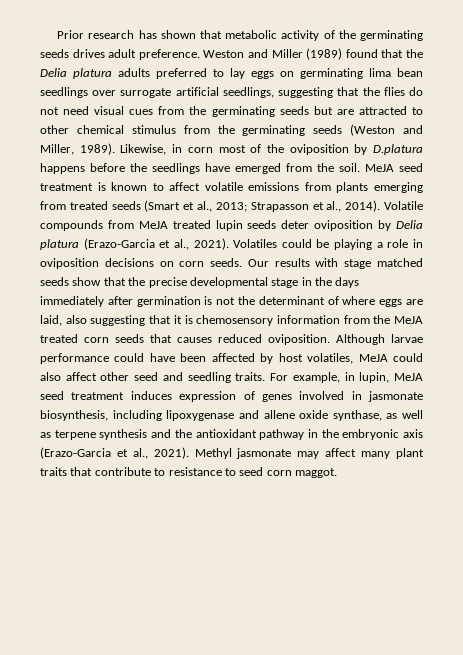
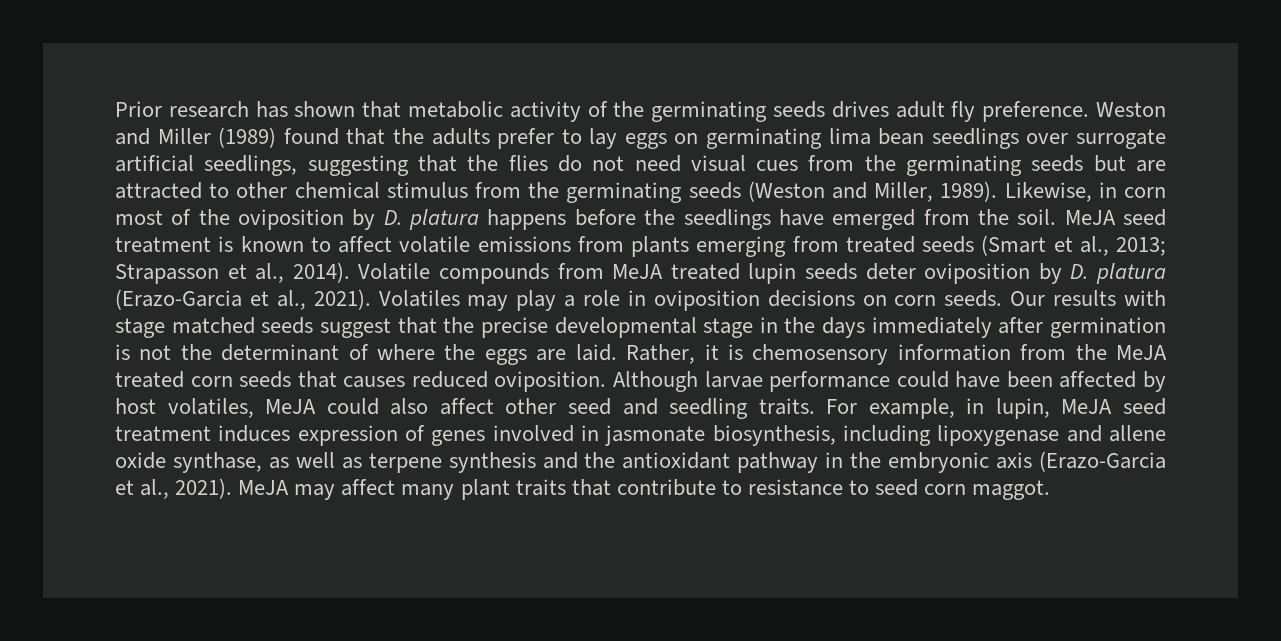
- Prior research has shown that metabolic activity of the germinating seeds drives adult preference.
+ Prior research has shown that metabolic activity of the germinating seeds drives adult fly preference.
- Weston and Miller (1989) found that the Delia platura adults preferred to lay eggs on germinating lima bean seedlings over surrogate artificial seedlings, suggesting that the flies do not need visual cues from the germinating seeds but are attracted to other chemical stimulus from the germinating seeds (Weston and Miller, 1989).
+ Weston and Miller (1989) found that the adults prefer to lay eggs on germinating lima bean seedlings over surrogate artificial seedlings, suggesting that the flies do not need visual cues from the germinating seeds but are attracted to other chemical stimulus from the germinating seeds (Weston and Miller, 1989).
- Likewise, in corn most of the oviposition by D.platura happens before the seedlings have emerged from the soil.
+ Likewise, in corn most of the oviposition by D. platura happens before the seedlings have emerged from the soil.
- Volatile compounds from MeJA treated lupin seeds deter oviposition by Delia platura (Erazo-Garcia et al., 2021).
+ Volatile compounds from MeJA treated lupin seeds deter oviposition by D. platura (Erazo-Garcia et al., 2021).
- Volatiles could be playing a role in oviposition decisions on corn seeds.
+ Volatiles may play a role in oviposition decisions on corn seeds.
- Our results with stage matched seeds show that the precise developmental stage in the days immediately after germination is not the determinant of where eggs are laid, also suggesting that it is chemosensory information from the MeJA treated corn seeds that causes reduced oviposition.
+ Our results with stage matched seeds suggest that the precise developmental stage in the days immediately after germination is not the determinant of where the eggs are laid. Rather, it is chemosensory information from the MeJA treated corn seeds that causes reduced oviposition.
- Methyl jasmonate may affect many plant traits that contribute to resistance to seed corn maggot.
+ MeJA may affect many plant traits that contribute to resistance to seed corn maggot.

